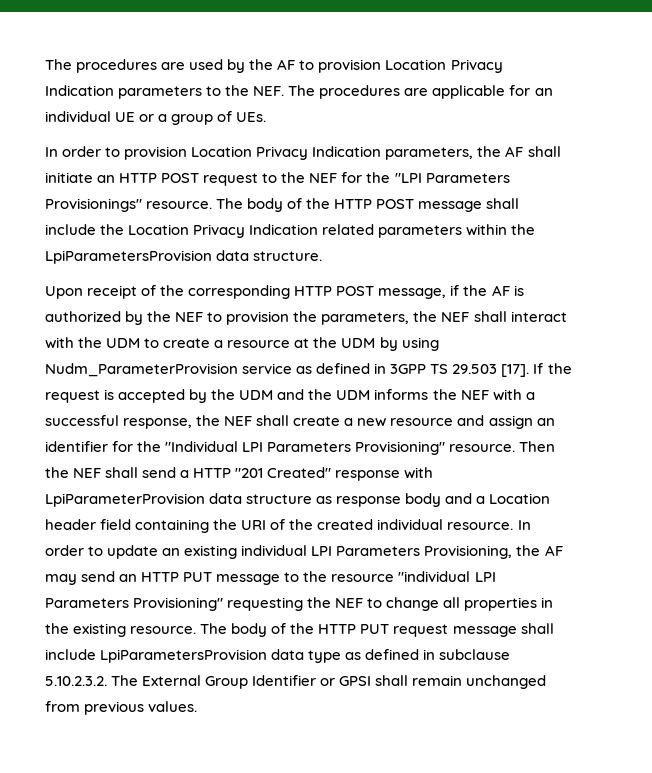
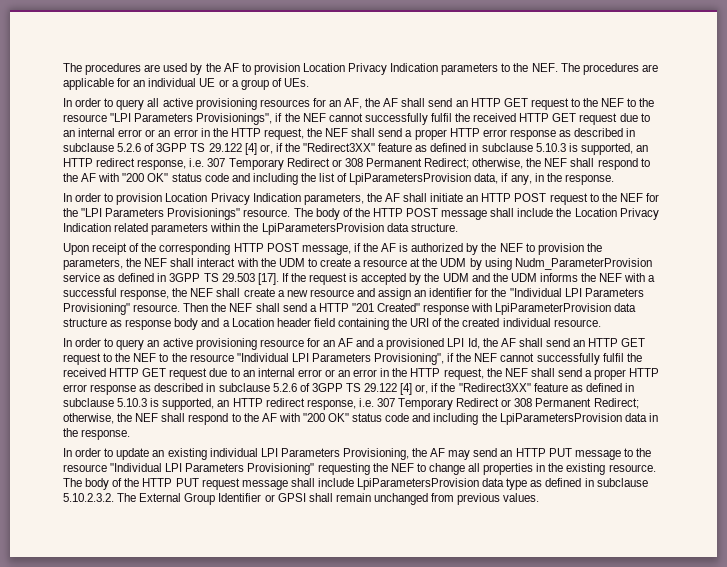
+ In order to query all active provisioning resources for an AF, the AF shall send an HTTP GET request to the NEF to the resource "LPI Parameters Provisionings", if the NEF cannot successfully fulfil the received HTTP GET request due to an internal error or an error in the HTTP request, the NEF shall send a proper HTTP error response as described in subclause 5.2.6 of 3GPP TS 29.122 [4] or, if the "Redirect3XX" feature as defined in subclause 5.10.3 is supported, an HTTP redirect response, i.e. 307 Temporary Redirect or 308 Permanent Redirect; otherwise, the NEF shall respond to the AF with "200 OK" status code and including the list of LpiParametersProvision data, if any, in the response.
- Then the NEF shall send a HTTP "201 Created" response with LpiParameterProvision data structure as response body and a Location header field containing the URI of the created individual resource. In order to update an existing individual LPI Parameters Provisioning, the AF may send an HTTP PUT message to the resource "individual LPI Parameters Provisioning" requesting the NEF to change all properties in the existing resource.
+ Then the NEF shall send a HTTP "201 Created" response with LpiParameterProvision data structure as response body and a Location header field containing the URI of the created individual resource.
+ In order to query an active provisioning resource for an AF and a provisioned LPI Id, the AF shall send an HTTP GET request to the NEF to the resource "Individual LPI Parameters Provisioning", if the NEF cannot successfully fulfil the received HTTP GET request due to an internal error or an error in the HTTP request, the NEF shall send a proper HTTP error response as described in subclause 5.2.6 of 3GPP TS 29.122 [4] or, if the "Redirect3XX" feature as defined in subclause 5.10.3 is supported, an HTTP redirect response, i.e. 307 Temporary Redirect or 308 Permanent Redirect; otherwise, the NEF shall respond to the AF with "200 OK" status code and including the LpiParametersProvision data in the response.
+ In order to update an existing individual LPI Parameters Provisioning, the AF may send an HTTP PUT message to the resource "Individual LPI Parameters Provisioning" requesting the NEF to change all properties in the existing resource.

